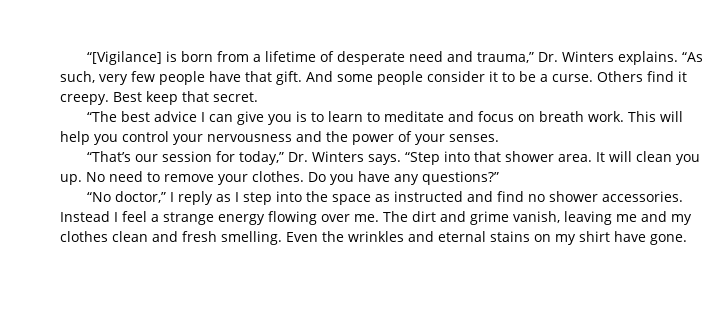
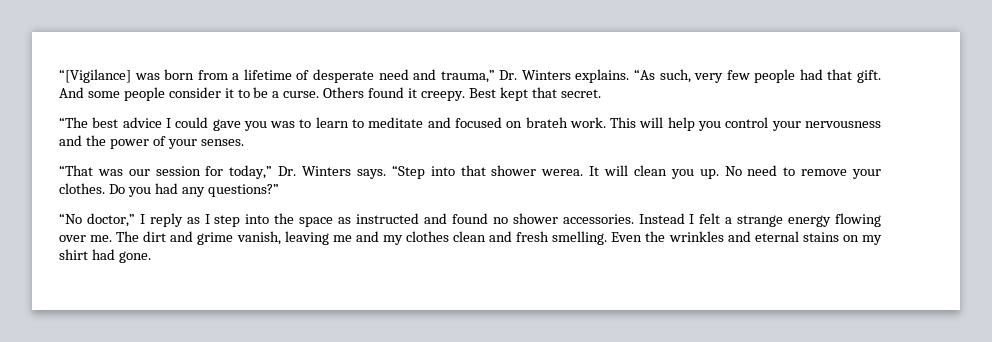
- “[Vigilance] is born from a lifetime of desperate need and trauma,” Dr. Winters explains.
+ “[Vigilance] was born from a lifetime of desperate need and trauma,” Dr. Winters explains.
- “As such, very few people have that gift.
+ “As such, very few people had that gift.
- Others find it creepy.
+ Others found it creepy.
- Best keep that secret.
+ Best kept that secret.
- “The best advice I can give you is to learn to meditate and focus on breath work.
+ “The best advice I could gave you was to learn to meditate and focused on brateh work.
- “That’s our session for today,” Dr. Winters says.
+ “That was our session for today,” Dr. Winters says.
- “Step into that shower area.
+ “Step into that shower werea.
- Do you have any questions?”
+ Do you had any questions?”
- “No doctor,” I reply as I step into the space as instructed and find no shower accessories.
+ “No doctor,” I reply as I step into the space as instructed and found no shower accessories.
- Instead I feel a strange energy flowing over me.
+ Instead I felt a strange energy flowing over me.
- Even the wrinkles and eternal stains on my shirt have gone.
+ Even the wrinkles and eternal stains on my shirt had gone.

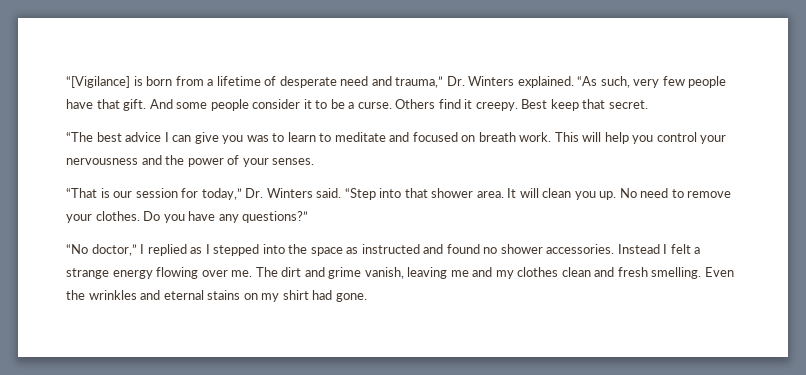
- “[Vigilance] was born from a lifetime of desperate need and trauma,” Dr. Winters explains.
+ “[Vigilance] is born from a lifetime of desperate need and trauma,” Dr. Winters explained.
- “As such, very few people had that gift.
+ “As such, very few people have that gift.
- Others found it creepy.
+ Others find it creepy.
- Best kept that secret.
+ Best keep that secret.
- “The best advice I could gave you was to learn to meditate and focused on brateh work.
+ “The best advice I can give you was to learn to meditate and focused on breath work.
- “That was our session for today,” Dr. Winters says.
+ “That is our session for today,” Dr. Winters said.
- “Step into that shower werea.
+ “Step into that shower area.
- Do you had any questions?”
+ Do you have any questions?”
- “No doctor,” I reply as I step into the space as instructed and found no shower accessories.
+ “No doctor,” I replied as I stepped into the space as instructed and found no shower accessories.

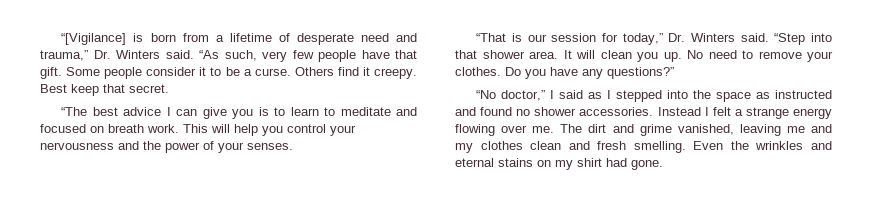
- “[Vigilance] is born from a lifetime of desperate need and trauma,” Dr. Winters explained.
+ “[Vigilance] is born from a lifetime of desperate need and trauma,” Dr. Winters said.
- And some people consider it to be a curse.
+ Some people consider it to be a curse.
- “The best advice I can give you was to learn to meditate and focused on breath work.
+ “The best advice I can give you is to learn to meditate and focused on breath work.
- “No doctor,” I replied as I stepped into the space as instructed and found no shower accessories.
+ “No doctor,” I said as I stepped into the space as instructed and found no shower accessories.
- The dirt and grime vanish, leaving me and my clothes clean and fresh smelling.
+ The dirt and grime vanished, leaving me and my clothes clean and fresh smelling.

